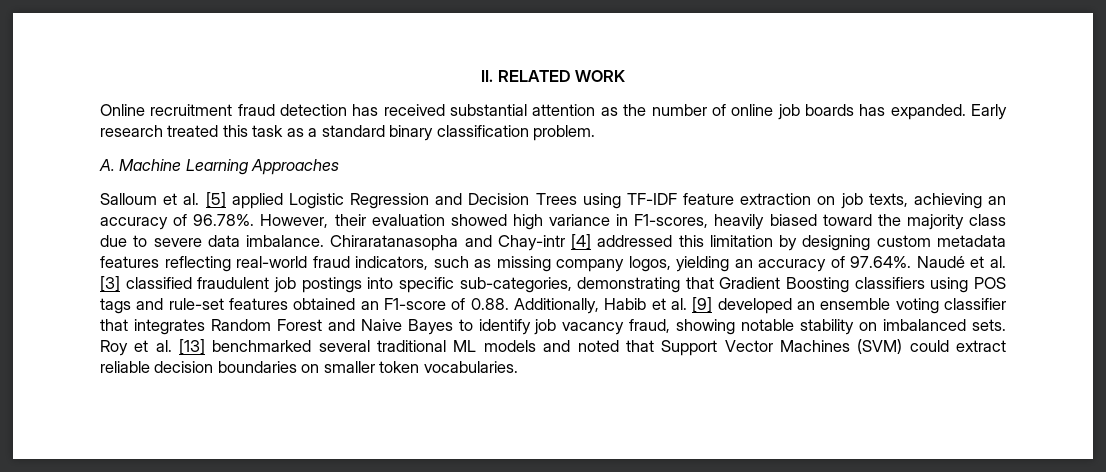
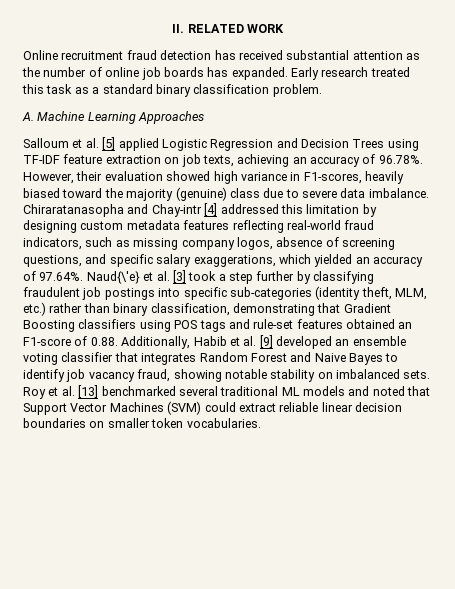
- Salloum et al. [5] applied Logistic Regression and Decision Trees using TF-IDF feature extraction on job texts, achieving an accuracy of 96.78%. However, their evaluation showed high variance in F1-scores, heavily biased toward the majority class due to severe data imbalance.
+ Salloum et al. [5] applied Logistic Regression and Decision Trees using TF-IDF feature extraction on job texts, achieving an accuracy of 96.78%. However, their evaluation showed high variance in F1-scores, heavily biased toward the majority (genuine) class due to severe data imbalance.
- Chiraratanasopha and Chay-intr [4] addressed this limitation by designing custom metadata features reflecting real-world fraud indicators, such as missing company logos, yielding an accuracy of 97.64%. Naudé et al. [3] classified fraudulent job postings into specific sub-categories, demonstrating that Gradient Boosting classifiers using POS tags and rule-set features obtained an F1-score of 0.88. Additionally, Habib et al. [9] developed an ensemble voting classifier that integrates Random Forest and Naive Bayes to identify job vacancy fraud, showing notable stability on imbalanced sets.
+ Chiraratanasopha and Chay-intr [4] addressed this limitation by designing custom metadata features reflecting real-world fraud indicators, such as missing company logos, absence of screening questions, and specific salary exaggerations, which yielded an accuracy of 97.64%. Naud{\'e} et al. [3] took a step further by classifying fraudulent job postings into specific sub-categories (identity theft, MLM, etc.) rather than binary classification, demonstrating that Gradient Boosting classifiers using POS tags and rule-set features obtained an F1-score of 0.88. Additionally, Habib et al. [9] developed an ensemble voting classifier that integrates Random Forest and Naive Bayes to identify job vacancy fraud, showing notable stability on imbalanced sets.
- Roy et al. [13] benchmarked several traditional ML models and noted that Support Vector Machines (SVM) could extract reliable decision boundaries on smaller token vocabularies.
+ Roy et al. [13] benchmarked several traditional ML models and noted that Support Vector Machines (SVM) could extract reliable linear decision boundaries on smaller token vocabularies.

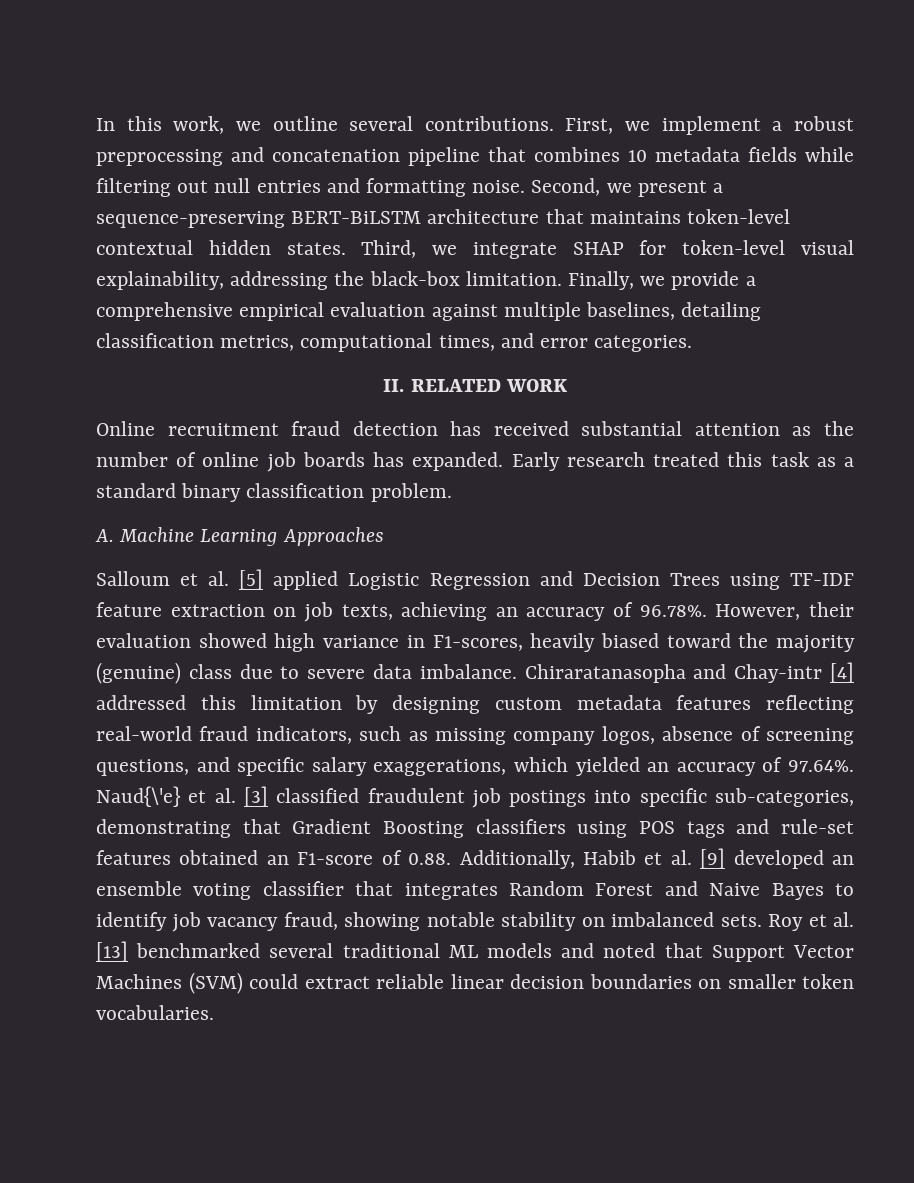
+ In this work, we outline several contributions. First, we implement a robust preprocessing and concatenation pipeline that combines 10 metadata fields while filtering out null entries and formatting noise. Second, we present a sequence-preserving BERT-BiLSTM architecture that maintains token-level contextual hidden states. Third, we integrate SHAP for token-level visual explainability, addressing the black-box limitation. Finally, we provide a comprehensive empirical evaluation against multiple baselines, detailing classification metrics, computational times, and error categories.
- Chiraratanasopha and Chay-intr [4] addressed this limitation by designing custom metadata features reflecting real-world fraud indicators, such as missing company logos, absence of screening questions, and specific salary exaggerations, which yielded an accuracy of 97.64%. Naud{\'e} et al. [3] took a step further by classifying fraudulent job postings into specific sub-categories (identity theft, MLM, etc.) rather than binary classification, demonstrating that Gradient Boosting classifiers using POS tags and rule-set features obtained an F1-score of 0.88. Additionally, Habib et al. [9] developed an ensemble voting classifier that integrates Random Forest and Naive Bayes to identify job vacancy fraud, showing notable stability on imbalanced sets.
+ Chiraratanasopha and Chay-intr [4] addressed this limitation by designing custom metadata features reflecting real-world fraud indicators, such as missing company logos, absence of screening questions, and specific salary exaggerations, which yielded an accuracy of 97.64%. Naud{\'e} et al. [3] classified fraudulent job postings into specific sub-categories, demonstrating that Gradient Boosting classifiers using POS tags and rule-set features obtained an F1-score of 0.88. Additionally, Habib et al. [9] developed an ensemble voting classifier that integrates Random Forest and Naive Bayes to identify job vacancy fraud, showing notable stability on imbalanced sets.

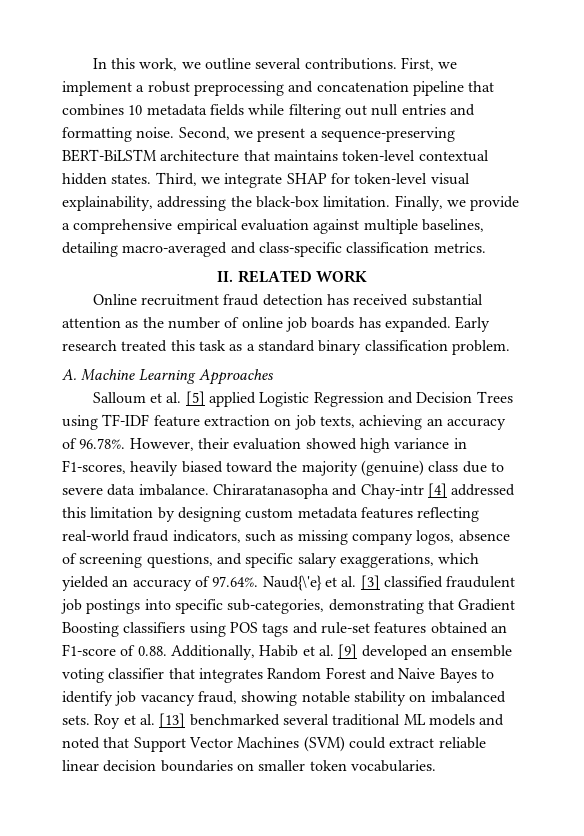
- Finally, we provide a comprehensive empirical evaluation against multiple baselines, detailing classification metrics, computational times, and error categories.
+ Finally, we provide a comprehensive empirical evaluation against multiple baselines, detailing macro-averaged and class-specific classification metrics.

